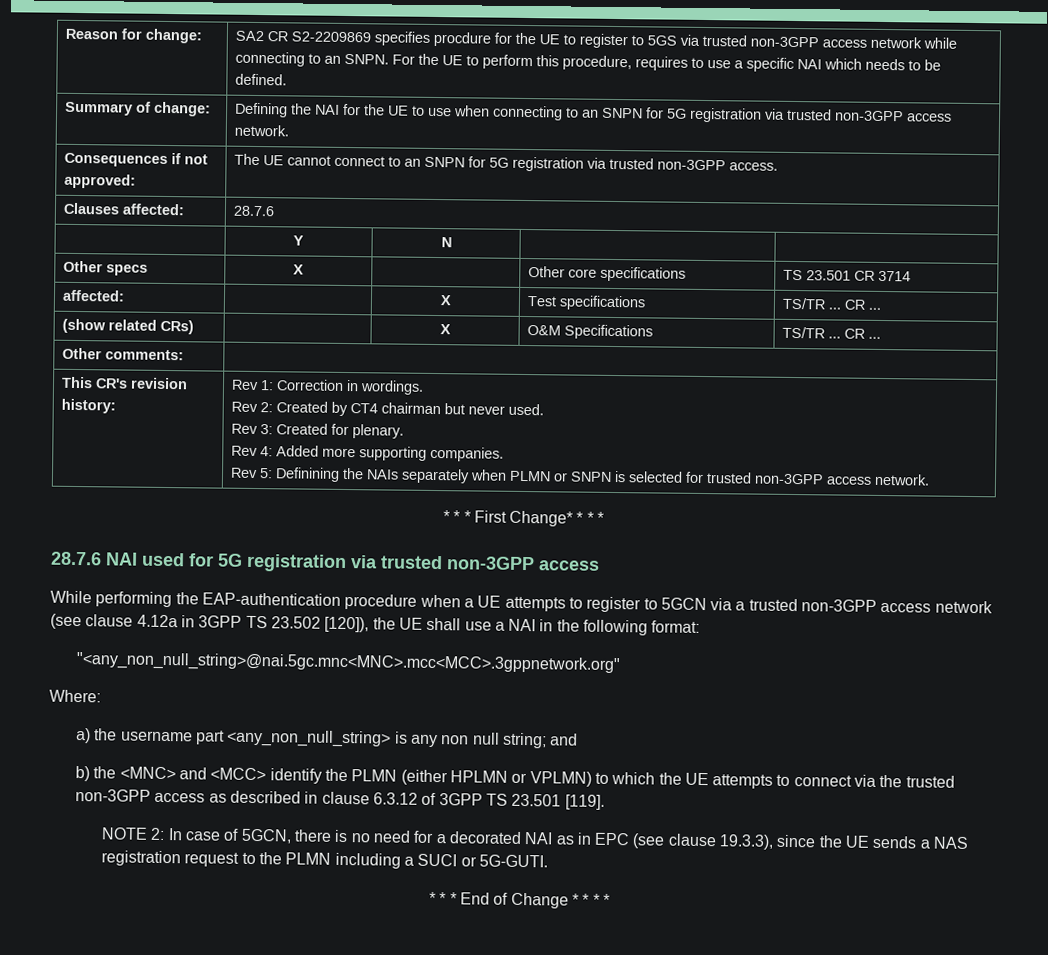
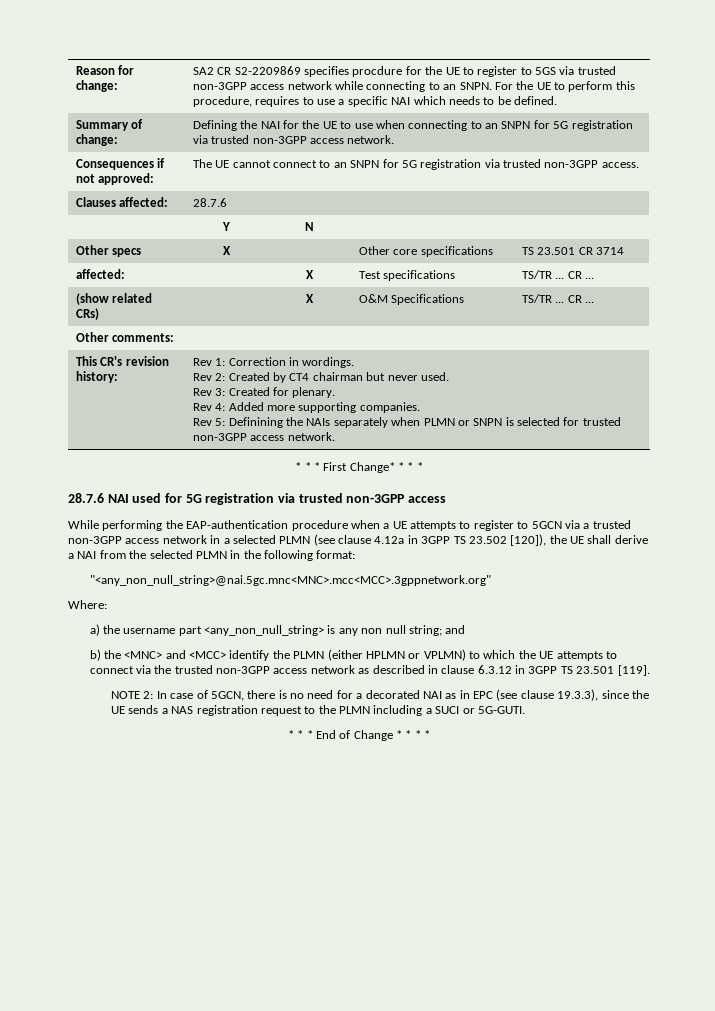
- While performing the EAP-authentication procedure when a UE attempts to register to 5GCN via a trusted non-3GPP access network (see clause 4.12a in 3GPP TS 23.502 [120]), the UE shall use a NAI in the following format:
+ While performing the EAP-authentication procedure when a UE attempts to register to 5GCN via a trusted non-3GPP access network in a selected PLMN (see clause 4.12a in 3GPP TS 23.502 [120]), the UE shall derive a NAI from the selected PLMN in the following format:
- b) the <MNC> and <MCC> identify the PLMN (either HPLMN or VPLMN) to which the UE attempts to connect via the trusted non-3GPP access as described in clause 6.3.12 of 3GPP TS 23.501 [119].
+ b) the <MNC> and <MCC> identify the PLMN (either HPLMN or VPLMN) to which the UE attempts to connect via the trusted non-3GPP access network as described in clause 6.3.12 in 3GPP TS 23.501 [119].

